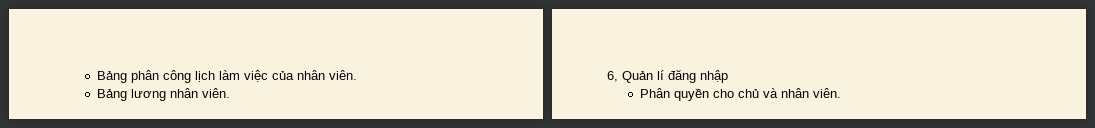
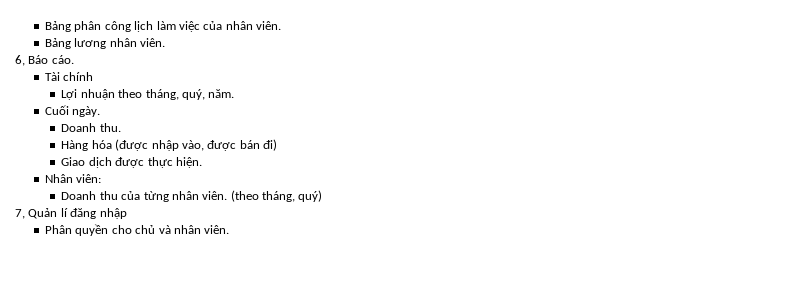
- 6, Quản lí đăng nhập
+ 6, Báo cáo.
+ Tài chính
+ Lợi nhuận theo tháng, quý, năm.
+ Cuối ngày.
+ Doanh thu.
+ Hàng hóa (được nhập vào, được bán đi)
+ Giao dịch được thực hiện.
+ Nhân viên:
+ Doanh thu của từng nhân viên. (theo tháng, quý)
+ 7, Quản lí đăng nhập

